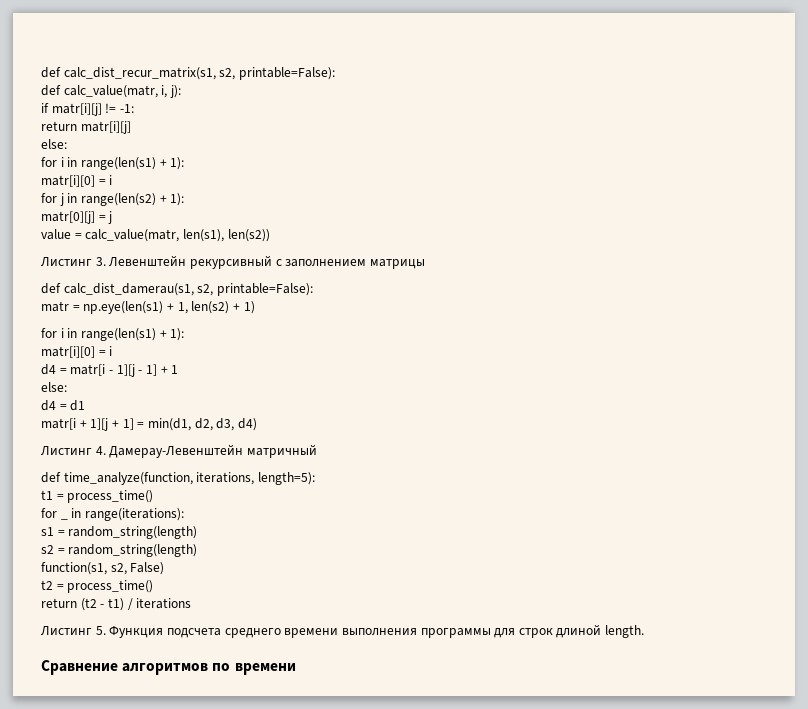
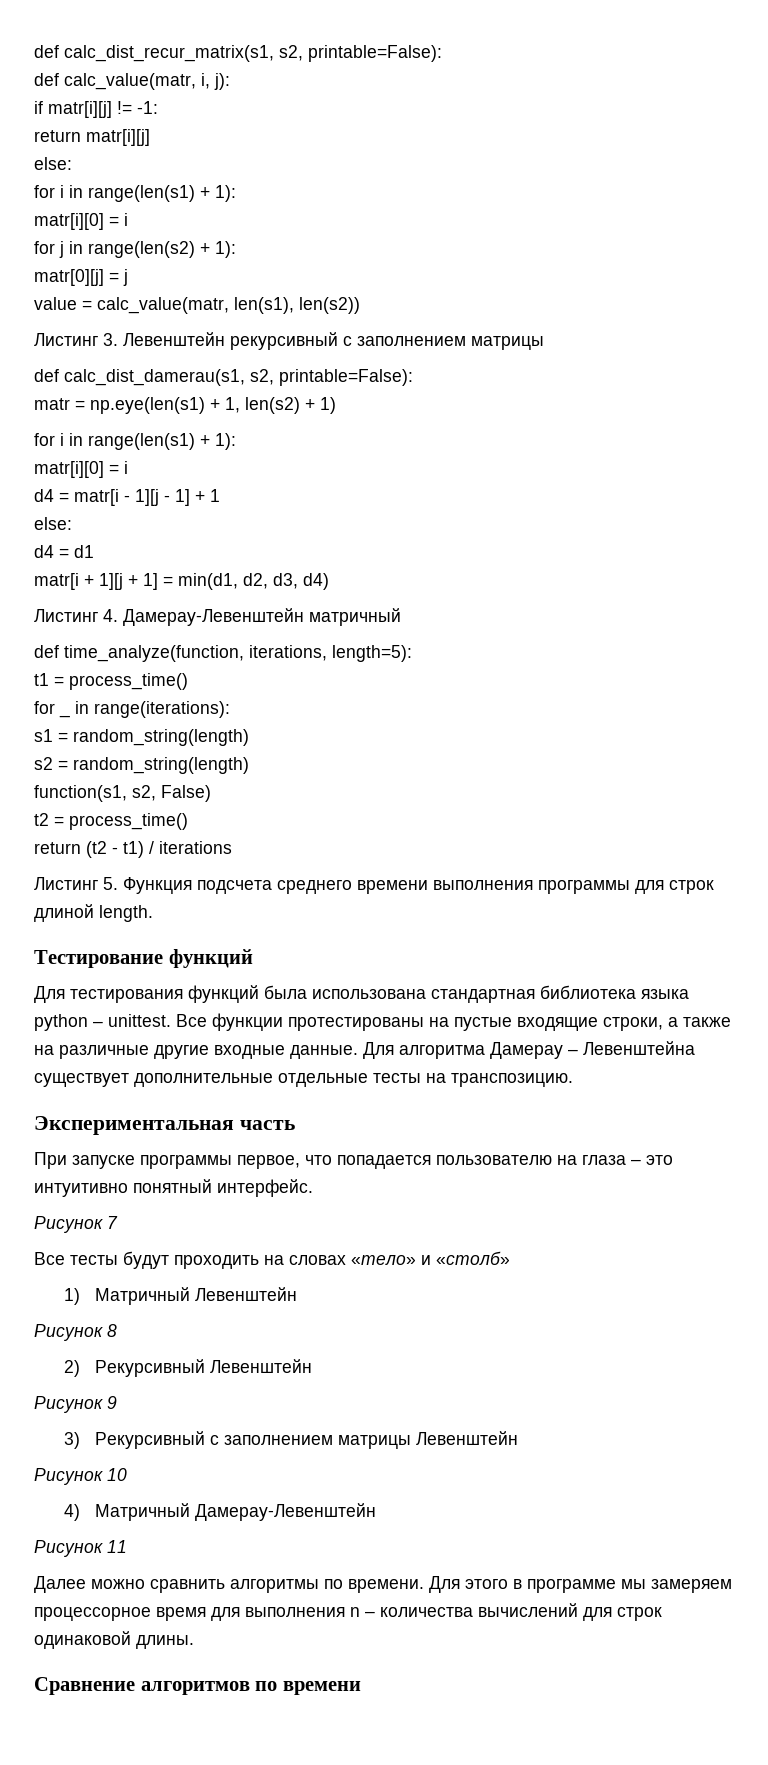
+ Тестирование функций
+ Для тестирования функций была использована стандартная библиотека языка python – unittest. Все функции протестированы на пустые входящие строки, а также на различные другие входные данные. Для алгоритма Дамерау – Левенштейна существует дополнительные отдельные тесты на транспозицию.
+ Экспериментальная часть
+ При запуске программы первое, что попадается пользователю на глаза – это интуитивно понятный интерфейс.
+ Рисунок 7
+ Все тесты будут проходить на словах «тело» и «столб»
+ 1) Матричный Левенштейн
+ Рисунок 8
+ 2) Рекурсивный Левенштейн
+ Рисунок 9
+ 3) Рекурсивный с заполнением матрицы Левенштейн
+ Рисунок 10
+ 4) Матричный Дамерау-Левенштейн
+ Рисунок 11
+ Далее можно сравнить алгоритмы по времени. Для этого в программе мы замеряем процессорное время для выполнения n – количества вычислений для строк одинаковой длины.

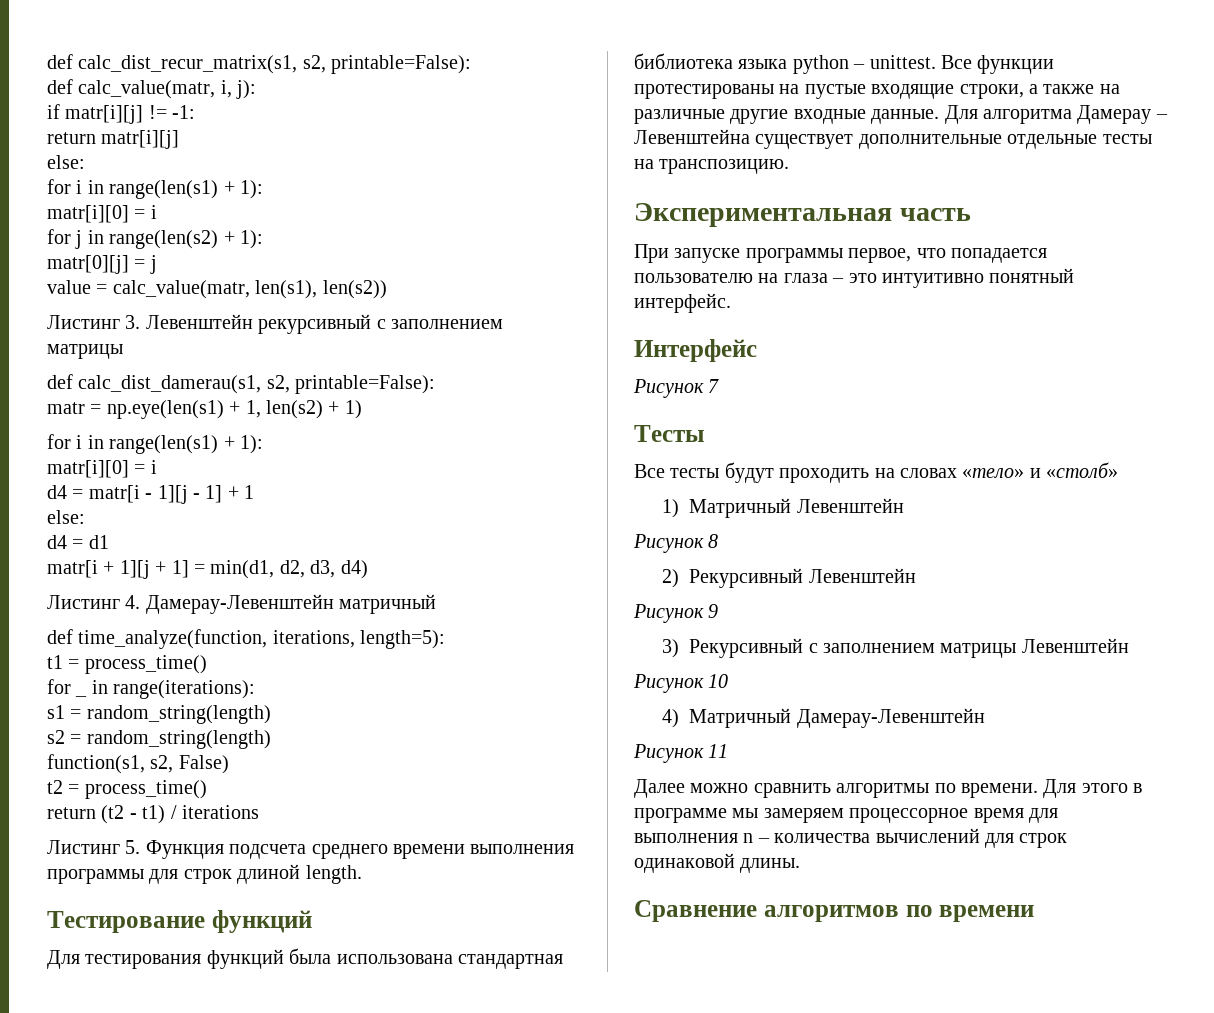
+ Интерфейс
+ Тесты

